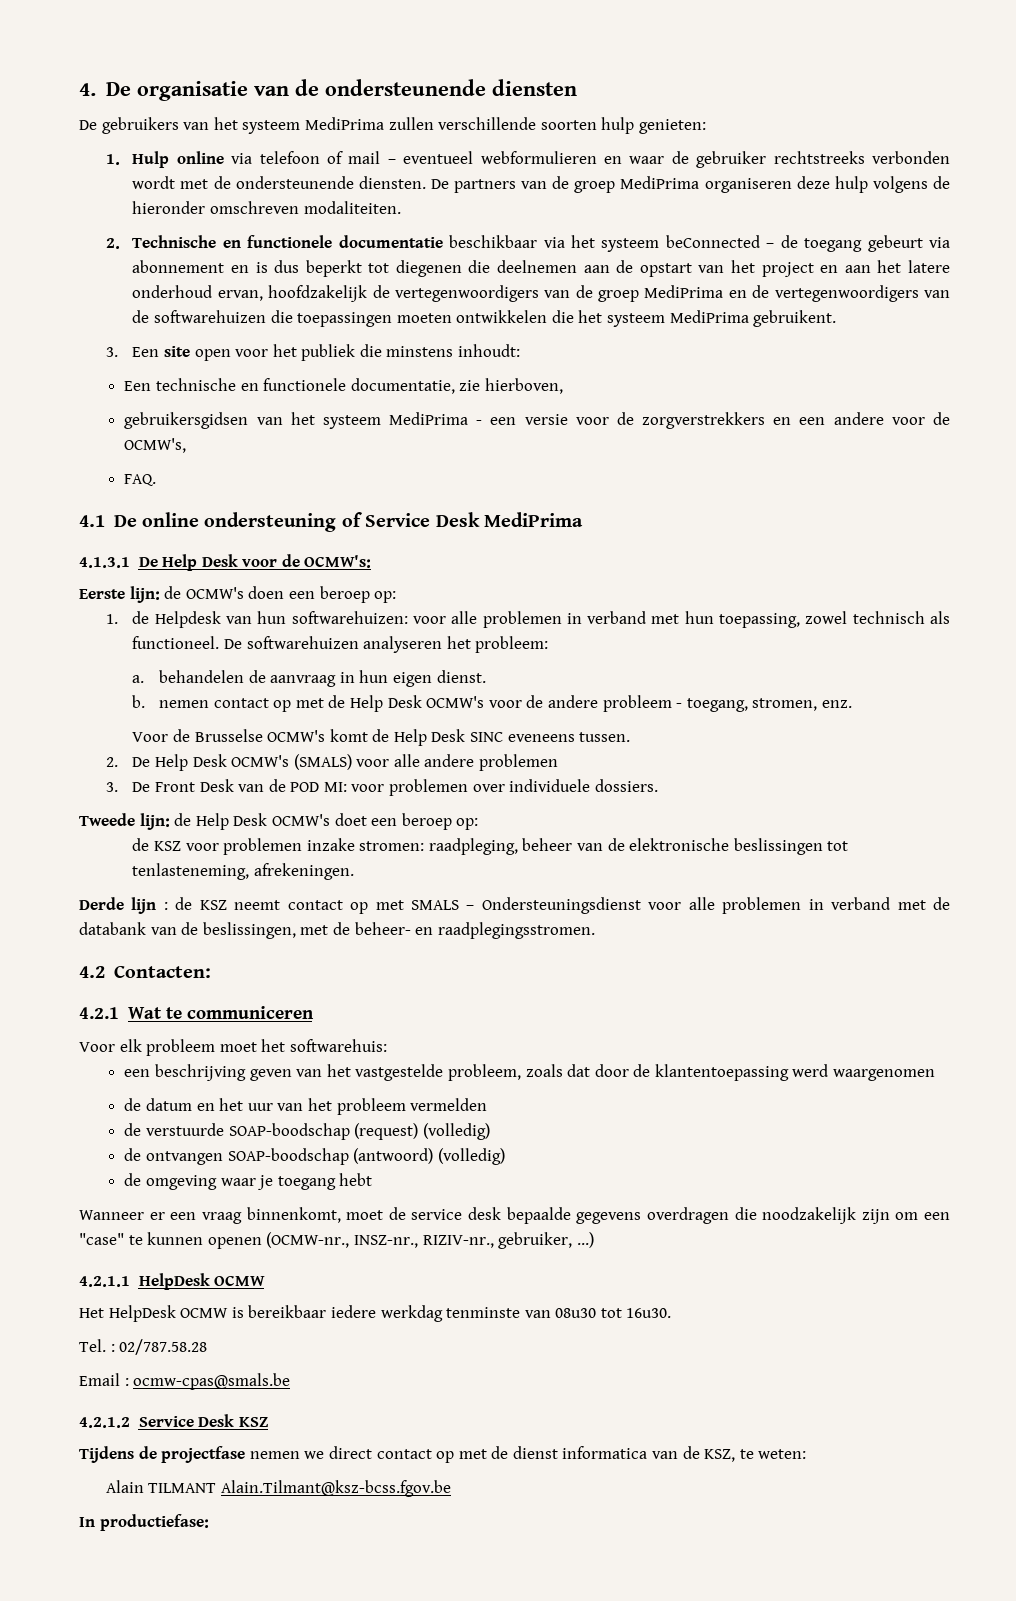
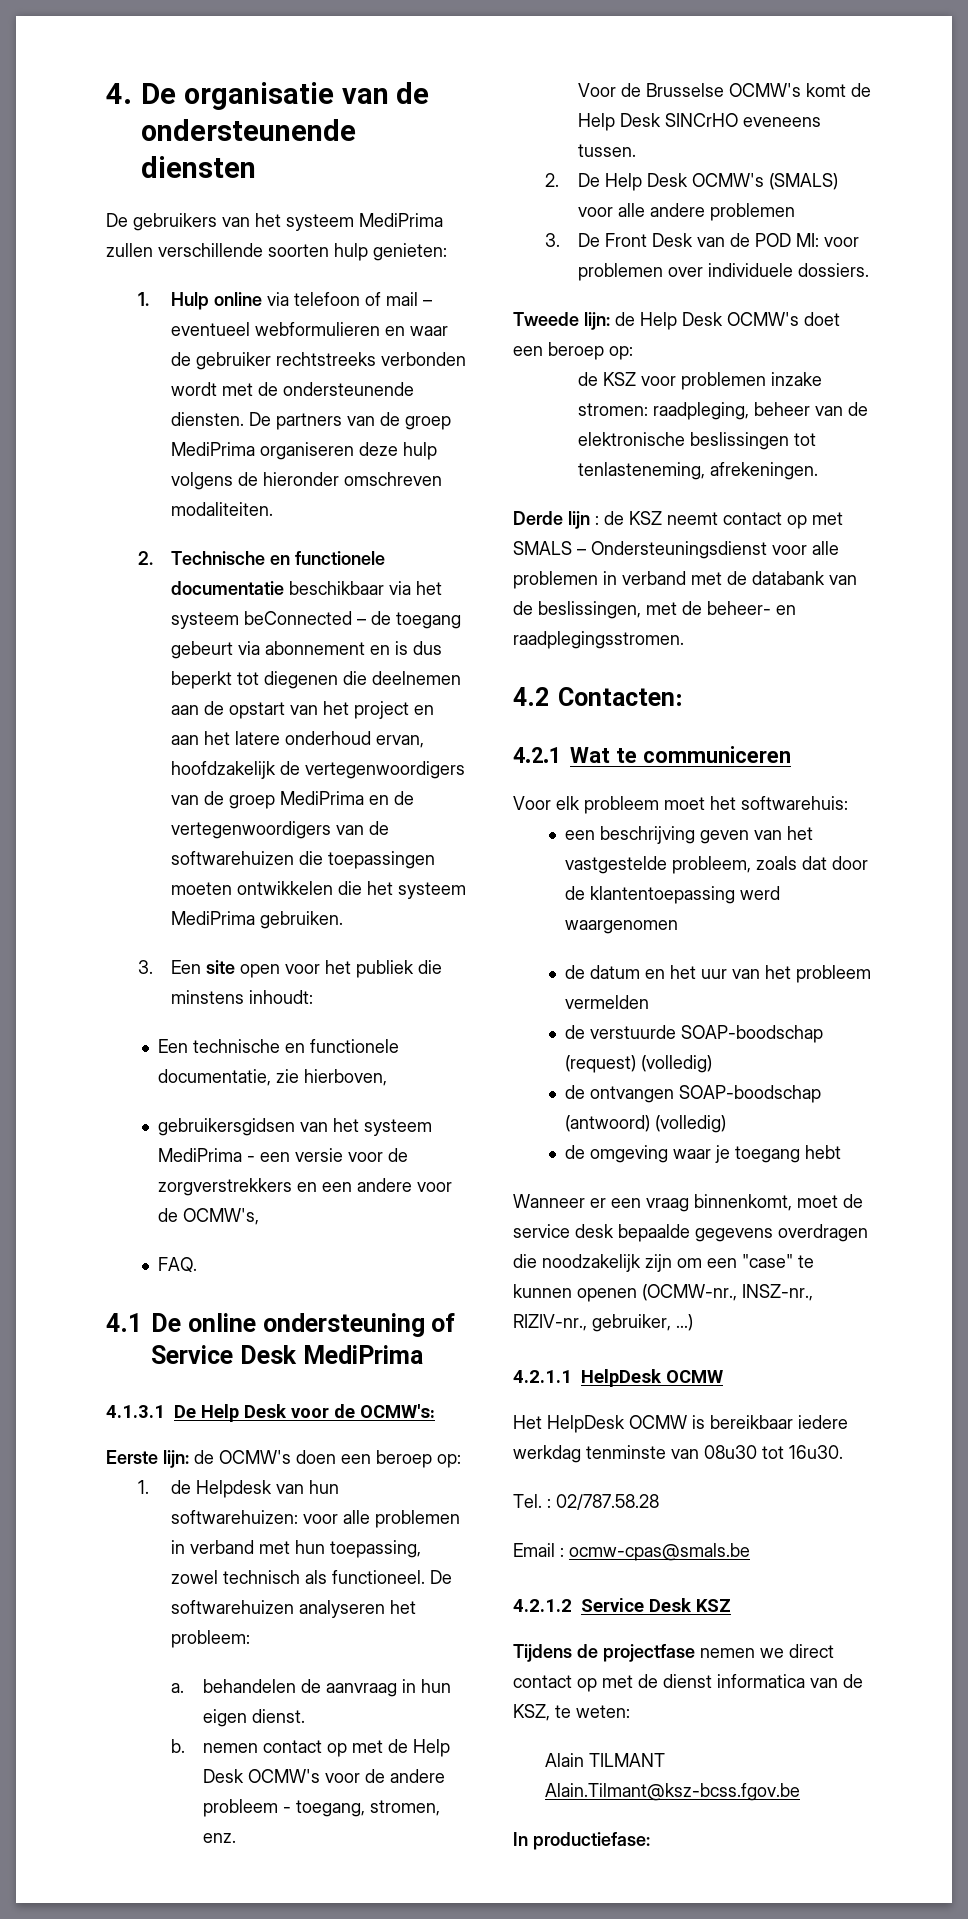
- 2. Technische en functionele documentatie beschikbaar via het systeem beConnected – de toegang gebeurt via abonnement en is dus beperkt tot diegenen die deelnemen aan de opstart van het project en aan het latere onderhoud ervan, hoofdzakelijk de vertegenwoordigers van de groep MediPrima en de vertegenwoordigers van de softwarehuizen die toepassingen moeten ontwikkelen die het systeem MediPrima gebruikent.
+ 2. Technische en functionele documentatie beschikbaar via het systeem beConnected – de toegang gebeurt via abonnement en is dus beperkt tot diegenen die deelnemen aan de opstart van het project en aan het latere onderhoud ervan, hoofdzakelijk de vertegenwoordigers van de groep MediPrima en de vertegenwoordigers van de softwarehuizen die toepassingen moeten ontwikkelen die het systeem MediPrima gebruiken.
- Voor de Brusselse OCMW's komt de Help Desk SINC eveneens tussen.
+ Voor de Brusselse OCMW's komt de Help Desk SINCrHO eveneens tussen.

